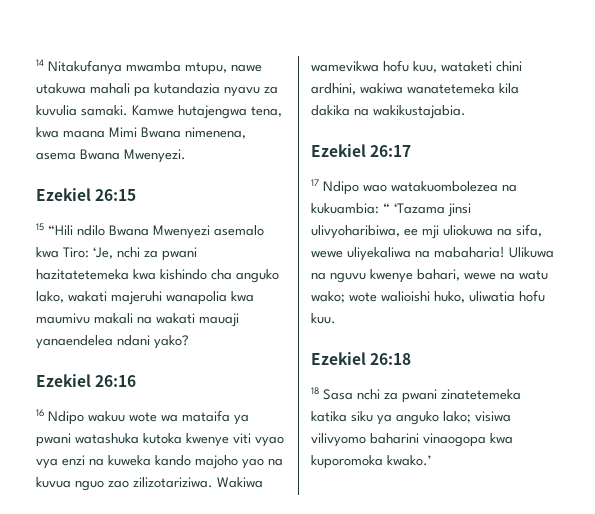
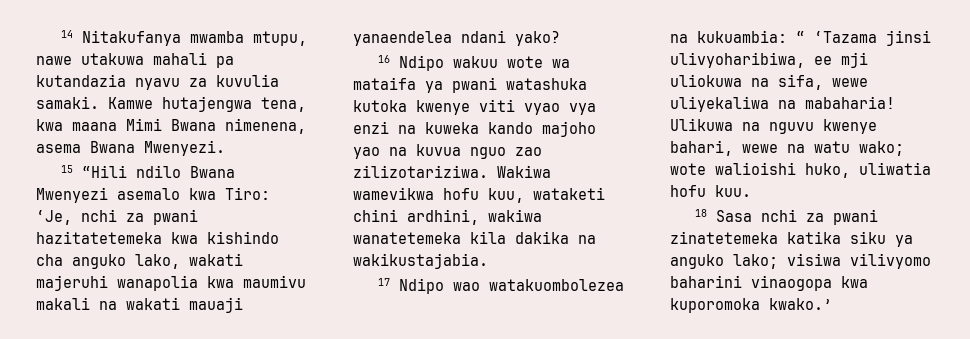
- Ezekiel 26:15
- Ezekiel 26:16
- Ezekiel 26:17
- Ezekiel 26:18

